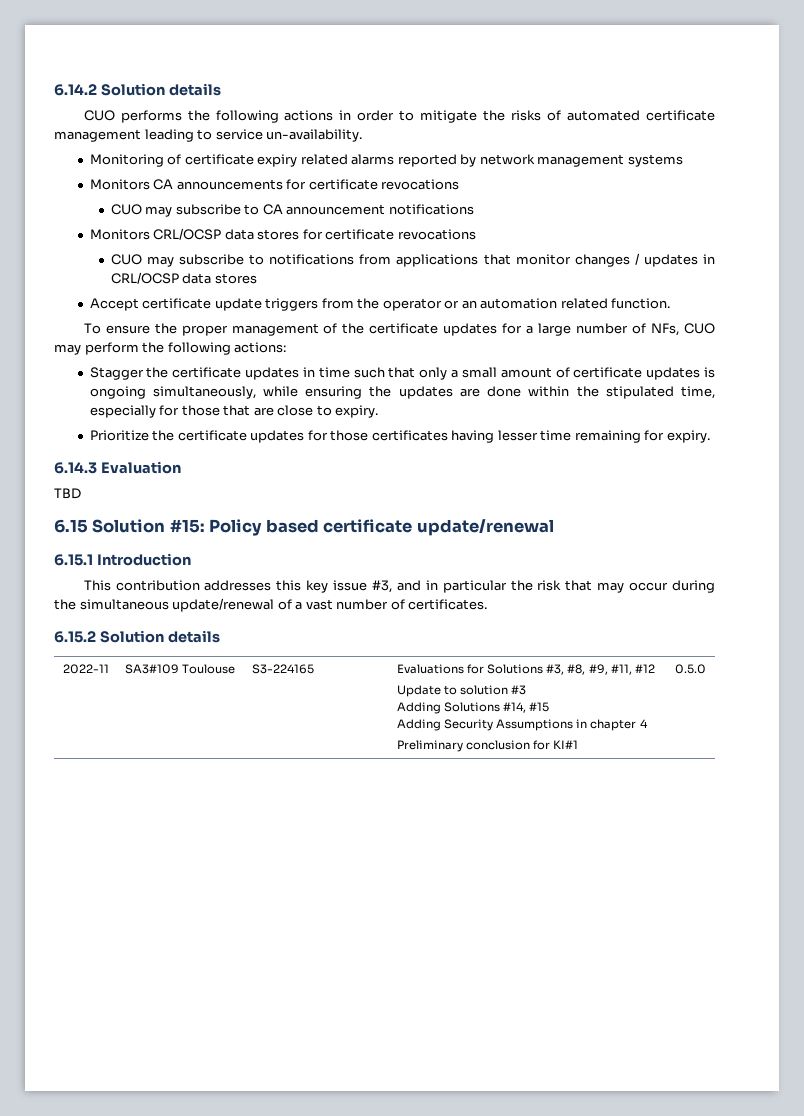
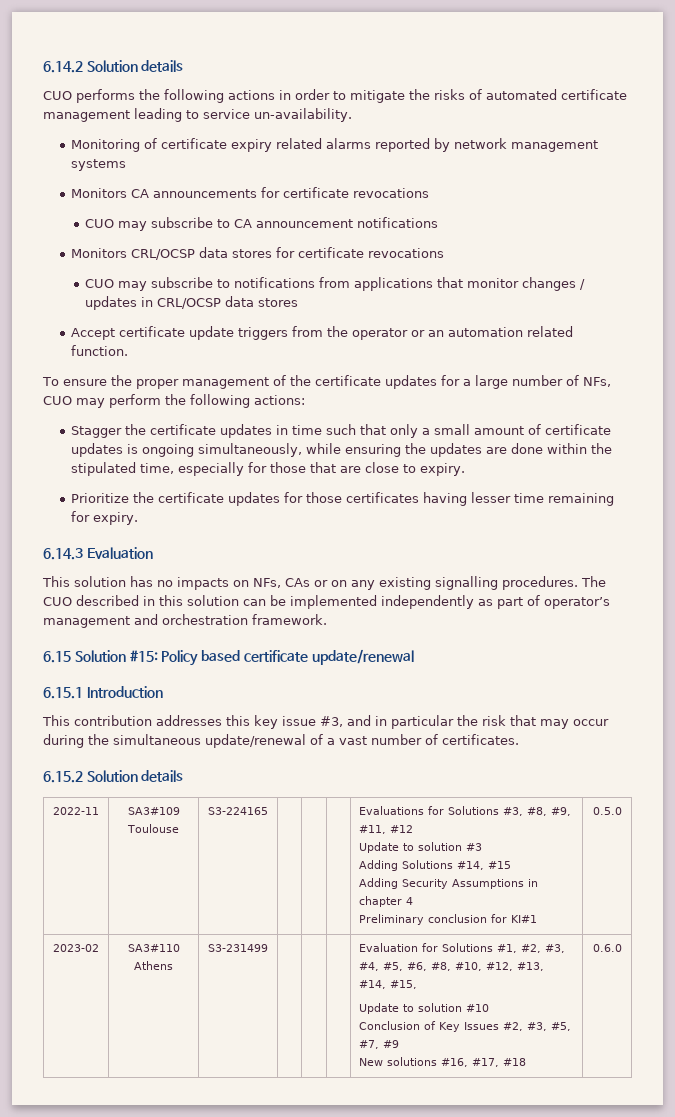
- TBD
+ This solution has no impacts on NFs, CAs or on any existing signalling procedures. The CUO described in this solution can be implemented independently as part of operator’s management and orchestration framework.
+ 2023-02 | SA3#110 Athens | S3-231499 | | | | Evaluation for Solutions #1, #2, #3, #4, #5, #6, #8, #10, #12, #13, #14, #15,
+ Update to solution #10
+ Conclusion of Key Issues #2, #3, #5, #7, #9
+ New solutions #16, #17, #18 | 0.6.0

